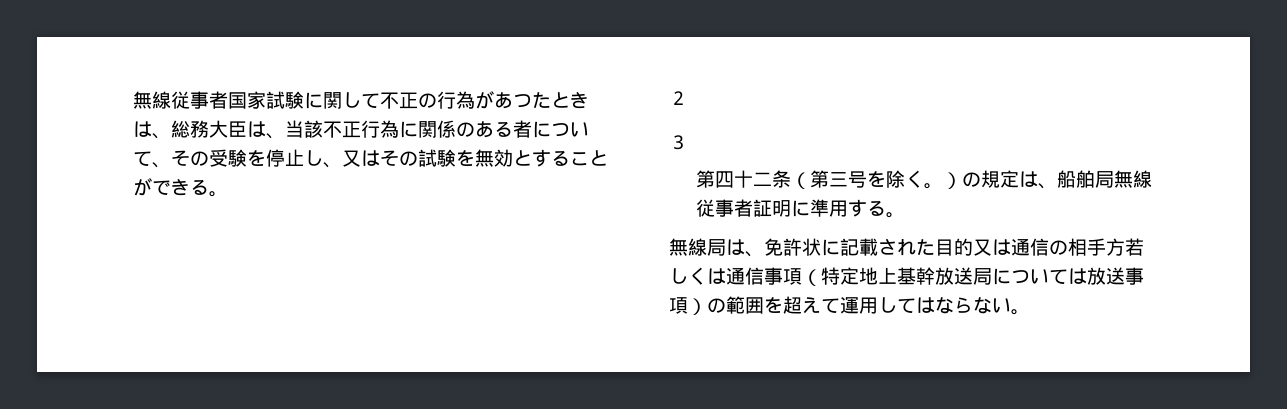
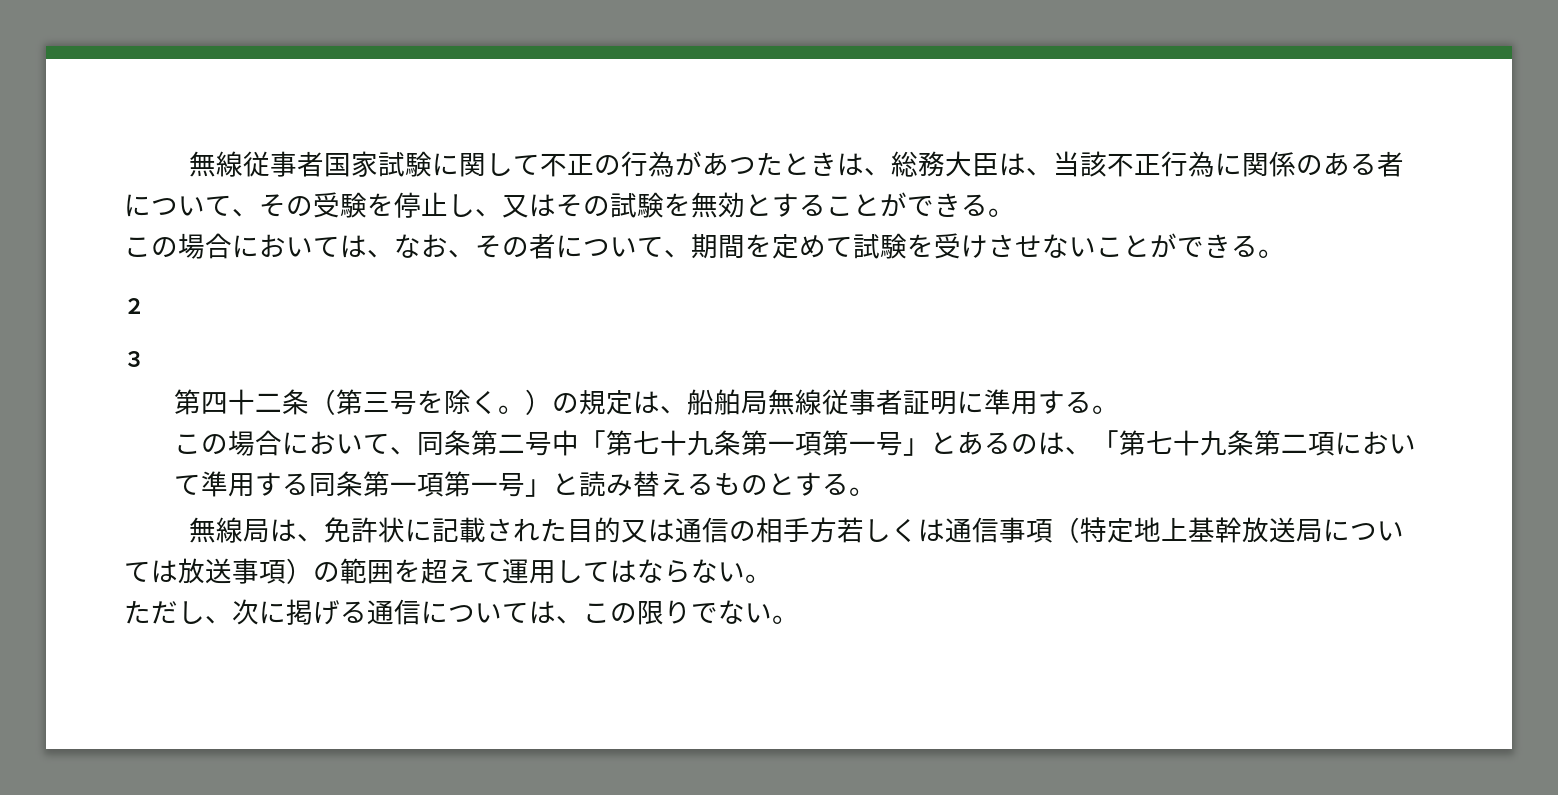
+ この場合においては、なお、その者について、期間を定めて試験を受けさせないことができる。
+ この場合において、同条第二号中「第七十九条第一項第一号」とあるのは、「第七十九条第二項において準用する同条第一項第一号」と読み替えるものとする。
+ ただし、次に掲げる通信については、この限りでない。

